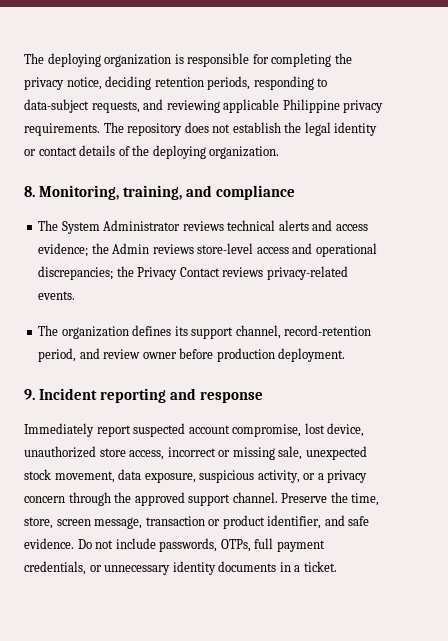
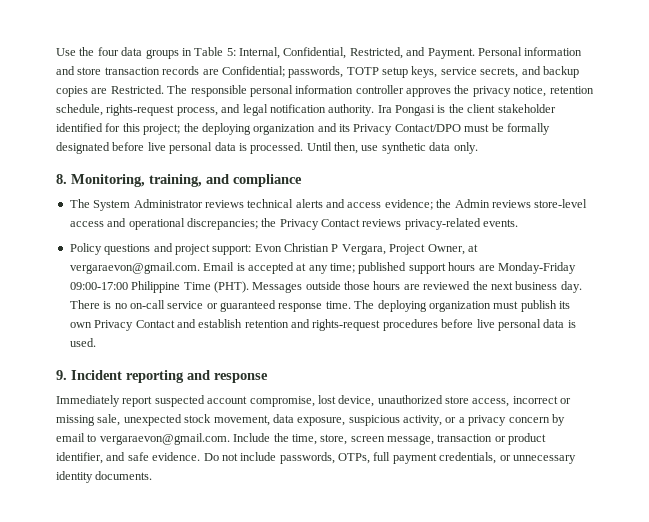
- The deploying organization is responsible for completing the privacy notice, deciding retention periods, responding to data-subject requests, and reviewing applicable Philippine privacy requirements. The repository does not establish the legal identity or contact details of the deploying organization.
+ Use the four data groups in Table 5: Internal, Confidential, Restricted, and Payment. Personal information and store transaction records are Confidential; passwords, TOTP setup keys, service secrets, and backup copies are Restricted. The responsible personal information controller approves the privacy notice, retention schedule, rights-request process, and legal notification authority. Ira Pongasi is the client stakeholder identified for this project; the deploying organization and its Privacy Contact/DPO must be formally designated before live personal data is processed. Until then, use synthetic data only.
- The organization defines its support channel, record-retention period, and review owner before production deployment.
+ Policy questions and project support: Evon Christian P Vergara, Project Owner, at vergaraevon@gmail.com. Email is accepted at any time; published support hours are Monday-Friday 09:00-17:00 Philippine Time (PHT). Messages outside those hours are reviewed the next business day. There is no on-call service or guaranteed response time. The deploying organization must publish its own Privacy Contact and establish retention and rights-request procedures before live personal data is used.
- Immediately report suspected account compromise, lost device, unauthorized store access, incorrect or missing sale, unexpected stock movement, data exposure, suspicious activity, or a privacy concern through the approved support channel. Preserve the time, store, screen message, transaction or product identifier, and safe evidence.
+ Immediately report suspected account compromise, lost device, unauthorized store access, incorrect or missing sale, unexpected stock movement, data exposure, suspicious activity, or a privacy concern by email to vergaraevon@gmail.com. Include the time, store, screen message, transaction or product identifier, and safe evidence.
- Do not include passwords, OTPs, full payment credentials, or unnecessary identity documents in a ticket.
+ Do not include passwords, OTPs, full payment credentials, or unnecessary identity documents.

